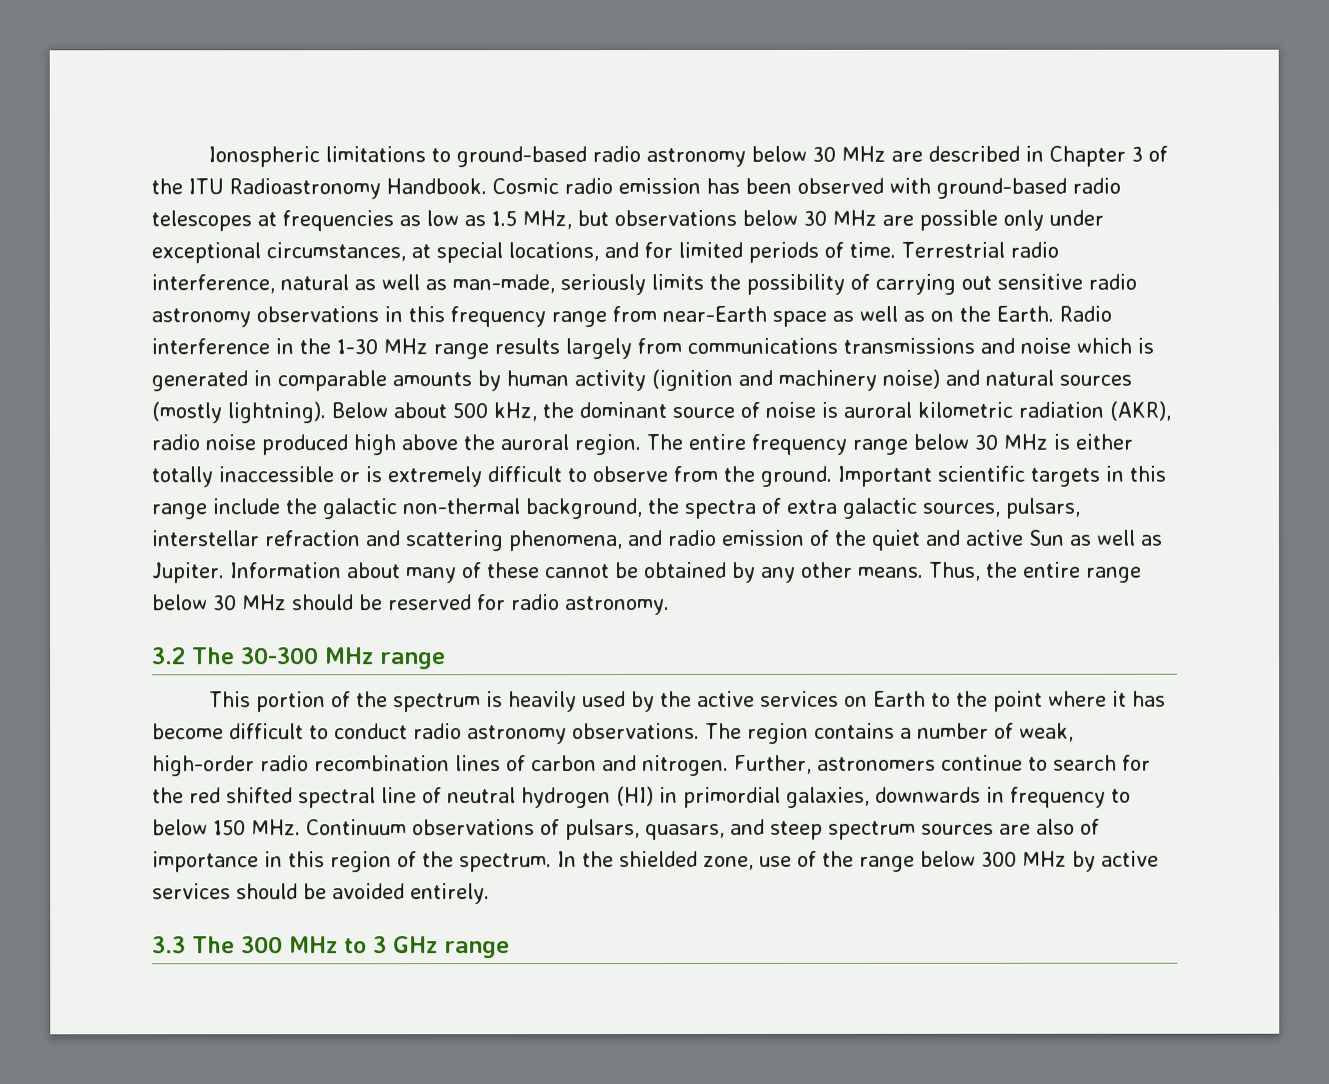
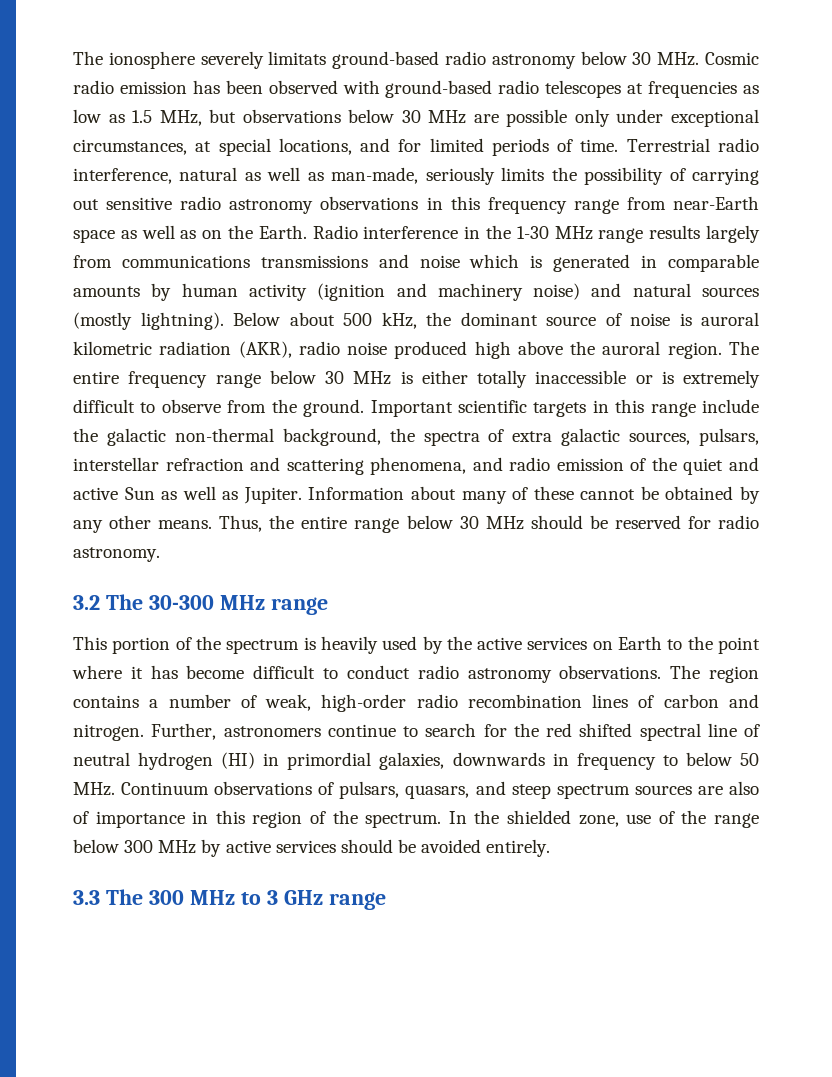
- Ionospheric limitations to ground-based radio astronomy below 30 MHz are described in Chapter 3 of the ITU Radioastronomy Handbook. Cosmic radio emission has been observed with ground-based radio telescopes at frequencies as low as 1.5 MHz, but observations below 30 MHz are possible only under exceptional circumstances, at special locations, and for limited periods of time.
+ The ionosphere severely limitats ground-based radio astronomy below 30 MHz. Cosmic radio emission has been observed with ground-based radio telescopes at frequencies as low as 1.5 MHz, but observations below 30 MHz are possible only under exceptional circumstances, at special locations, and for limited periods of time.
- Further, astronomers continue to search for the red shifted spectral line of neutral hydrogen (HI) in primordial galaxies, downwards in frequency to below 150 MHz. Continuum observations of pulsars, quasars, and steep spectrum sources are also of importance in this region of the spectrum.
+ Further, astronomers continue to search for the red shifted spectral line of neutral hydrogen (HI) in primordial galaxies, downwards in frequency to below 50 MHz. Continuum observations of pulsars, quasars, and steep spectrum sources are also of importance in this region of the spectrum.

